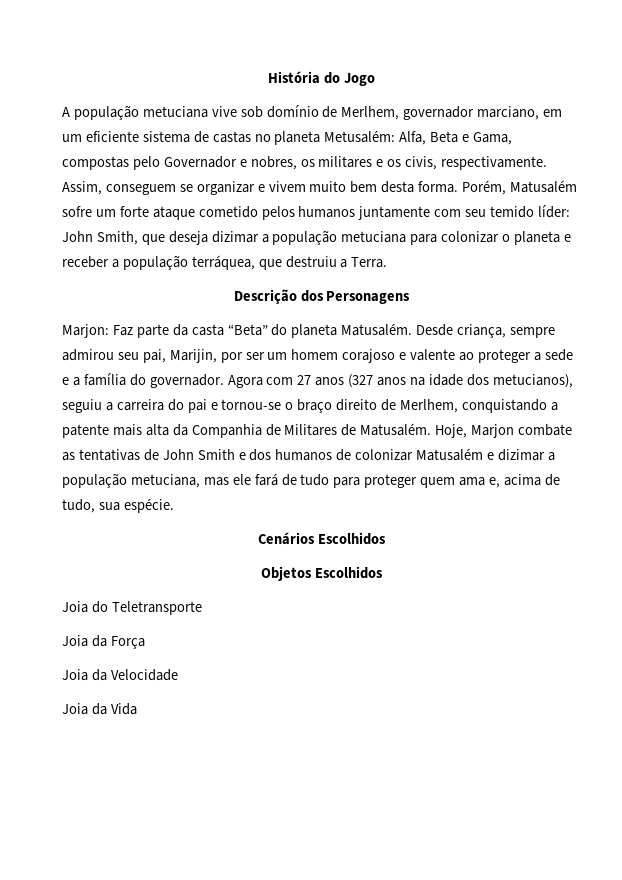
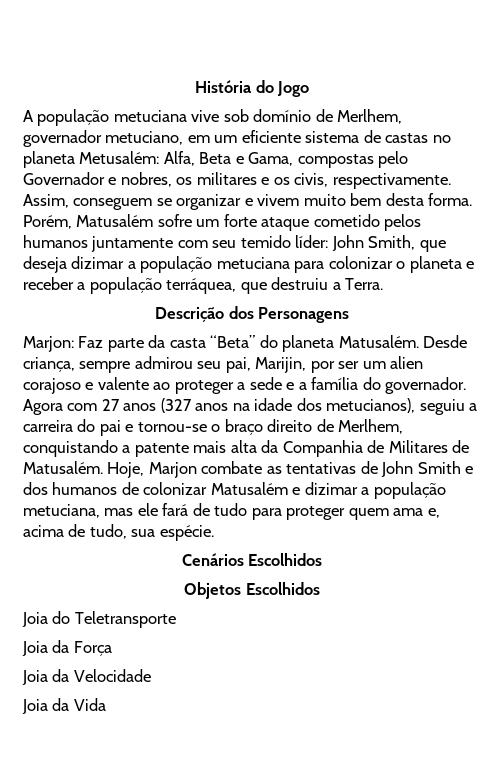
- A população metuciana vive sob domínio de Merlhem, governador marciano, em um eficiente sistema de castas no planeta Metusalém: Alfa, Beta e Gama, compostas pelo Governador e nobres, os militares e os civis, respectivamente.
+ A população metuciana vive sob domínio de Merlhem, governador metuciano, em um eficiente sistema de castas no planeta Metusalém: Alfa, Beta e Gama, compostas pelo Governador e nobres, os militares e os civis, respectivamente.
- Desde criança, sempre admirou seu pai, Marijin, por ser um homem corajoso e valente ao proteger a sede e a família do governador.
+ Desde criança, sempre admirou seu pai, Marijin, por ser um alien corajoso e valente ao proteger a sede e a família do governador.

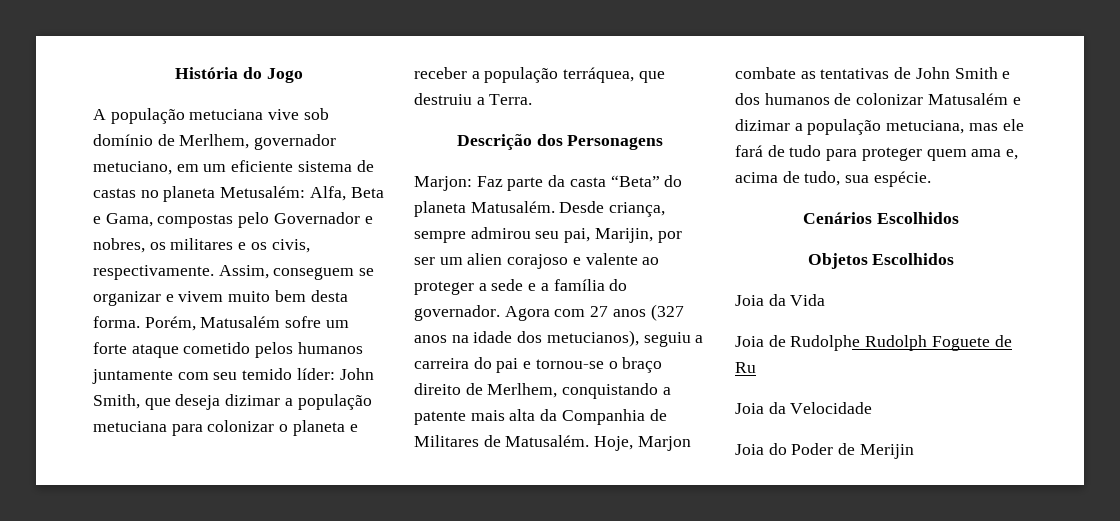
- Joia do Teletransporte
- Joia da Força
+ Joia da Vida
+ Joia de Rudolphe Rudolph Foguete de Ru
- Joia da Vida
+ Joia do Poder de Merijin

